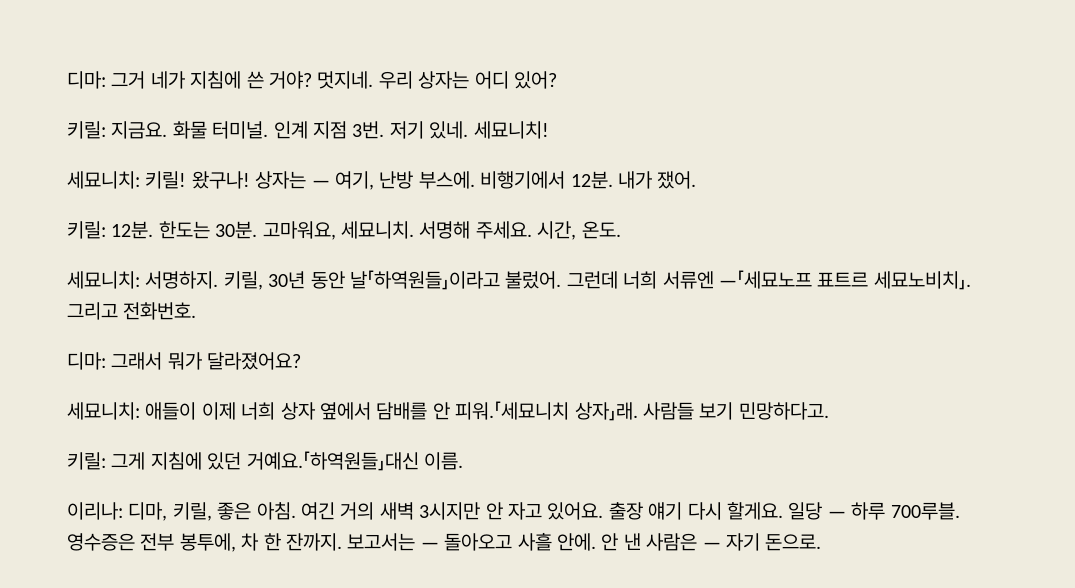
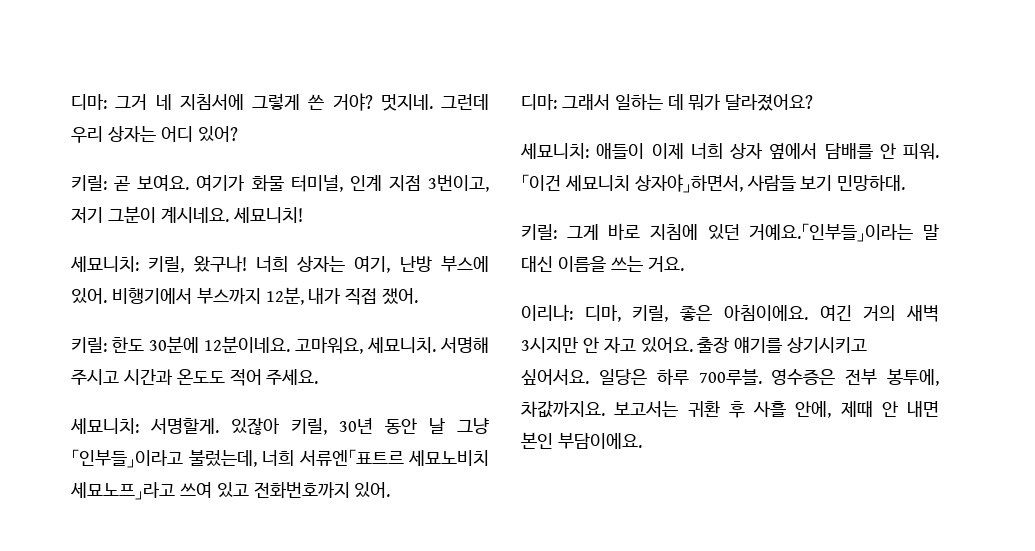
- 디마: 그거 네가 지침에 쓴 거야?
+ 디마: 그거 네 지침서에 그렇게 쓴 거야?
- 우리 상자는 어디 있어?
+ 그런데 우리 상자는 어디 있어?
- 키릴: 지금요. 화물 터미널. 인계 지점 3번. 저기 있네. 세묘니치!
- 세묘니치: 키릴! 왔구나! 상자는 — 여기, 난방 부스에. 비행기에서 12분. 내가 쟀어.
- 키릴: 12분. 한도는 30분. 고마워요, 세묘니치. 서명해 주세요. 시간, 온도.
- 세묘니치: 서명하지. 키릴, 30년 동안 날「하역원들」이라고 불렀어. 그런데 너희 서류엔 —「세묘노프 표트르 세묘노비치」. 그리고 전화번호.
+ 키릴: 곧 보여요. 여기가 화물 터미널, 인계 지점 3번이고, 저기 그분이 계시네요. 세묘니치!
+ 세묘니치: 키릴, 왔구나! 너희 상자는 여기, 난방 부스에 있어. 비행기에서 부스까지 12분, 내가 직접 쟀어.
+ 키릴: 한도 30분에 12분이네요. 고마워요, 세묘니치. 서명해 주시고 시간과 온도도 적어 주세요.
+ 세묘니치: 서명할게. 있잖아 키릴, 30년 동안 날 그냥「인부들」이라고 불렀는데, 너희 서류엔「표트르 세묘노비치 세묘노프」라고 쓰여 있고 전화번호까지 있어.
- 디마: 그래서 뭐가 달라졌어요?
+ 디마: 그래서 일하는 데 뭐가 달라졌어요?
- 「세묘니치 상자」래. 사람들 보기 민망하다고.
+ 「이건 세묘니치 상자야」하면서, 사람들 보기 민망하대.
- 키릴: 그게 지침에 있던 거예요.
+ 키릴: 그게 바로 지침에 있던 거예요.
- 「하역원들」대신 이름.
+ 「인부들」이라는 말 대신 이름을 쓰는 거요.
- 이리나: 디마, 키릴, 좋은 아침.
+ 이리나: 디마, 키릴, 좋은 아침이에요.
- 출장 얘기 다시 할게요. 일당 — 하루 700루블.
+ 출장 얘기를 상기시키고 싶어서요. 일당은 하루 700루블.
- 영수증은 전부 봉투에, 차 한 잔까지. 보고서는 — 돌아오고 사흘 안에. 안 낸 사람은 — 자기 돈으로.
+ 영수증은 전부 봉투에, 차값까지요. 보고서는 귀환 후 사흘 안에, 제때 안 내면 본인 부담이에요.

